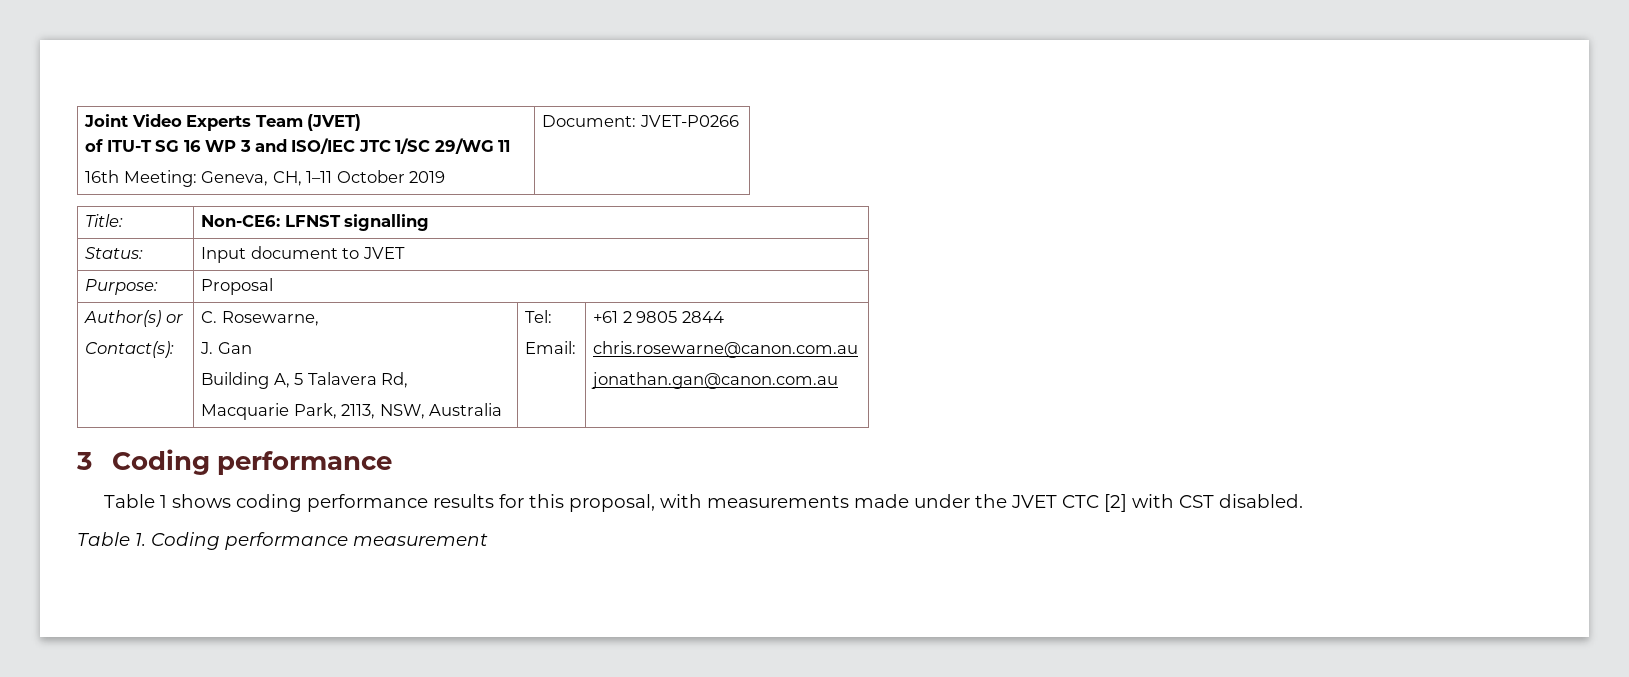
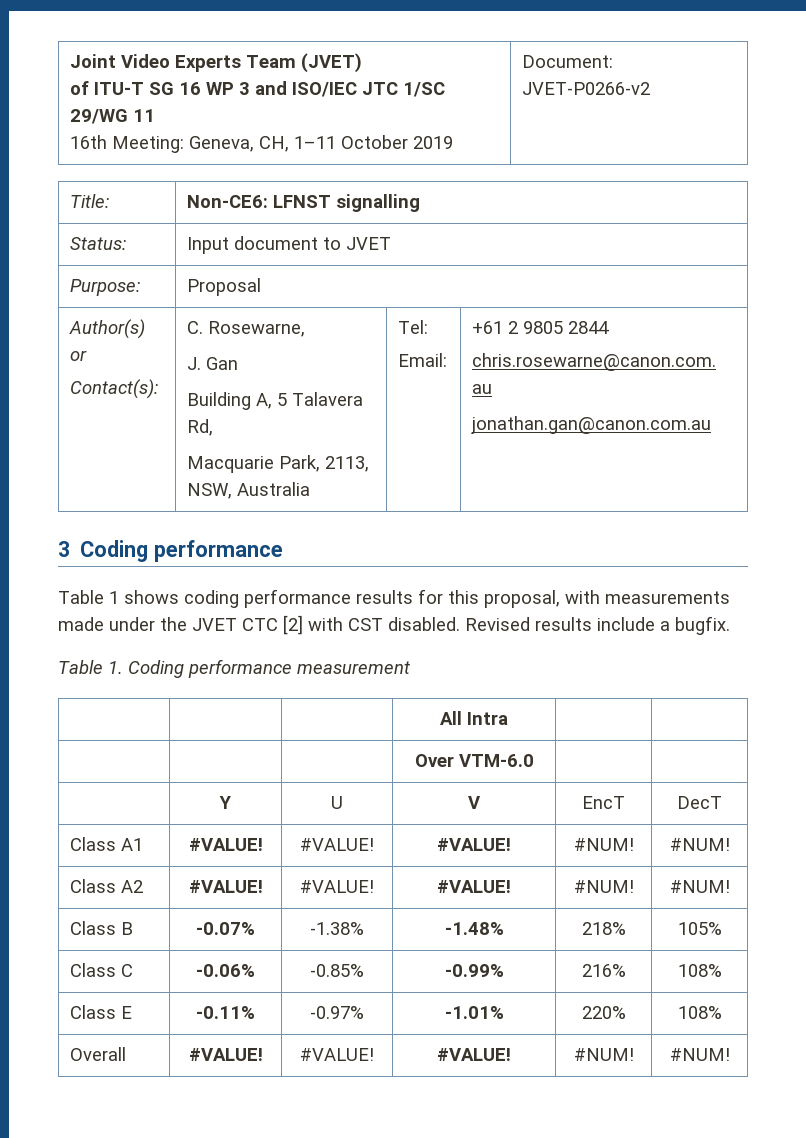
  Joint Video Experts Team (JVET)
  of ITU-T SG 16 WP 3 and ISO/IEC JTC 1/SC 29/WG 11
- 16th Meeting: Geneva, CH, 1–11 October 2019 | Document: JVET-P0266
+ 16th Meeting: Geneva, CH, 1–11 October 2019 | Document: JVET-P0266-v2
+ Revised results include a bugfix.
+ | | | All Intra | |
+ | | | Over VTM-6.0 | |
+ | Y | U | V | EncT | DecT
+ Class A1 | #VALUE! | #VALUE! | #VALUE! | #NUM! | #NUM!
+ Class A2 | #VALUE! | #VALUE! | #VALUE! | #NUM! | #NUM!
+ Class B | -0.07% | -1.38% | -1.48% | 218% | 105%
+ Class C | -0.06% | -0.85% | -0.99% | 216% | 108%
+ Class E | -0.11% | -0.97% | -1.01% | 220% | 108%
+ Overall | #VALUE! | #VALUE! | #VALUE! | #NUM! | #NUM!

